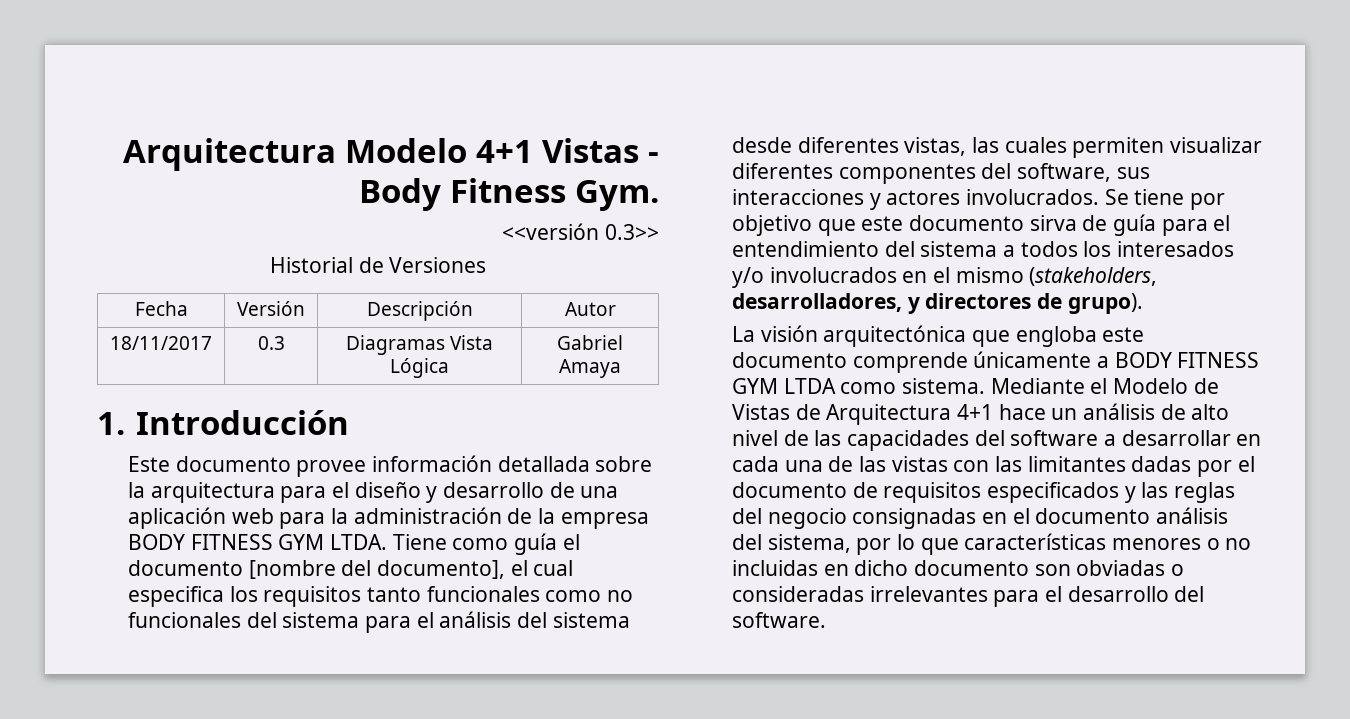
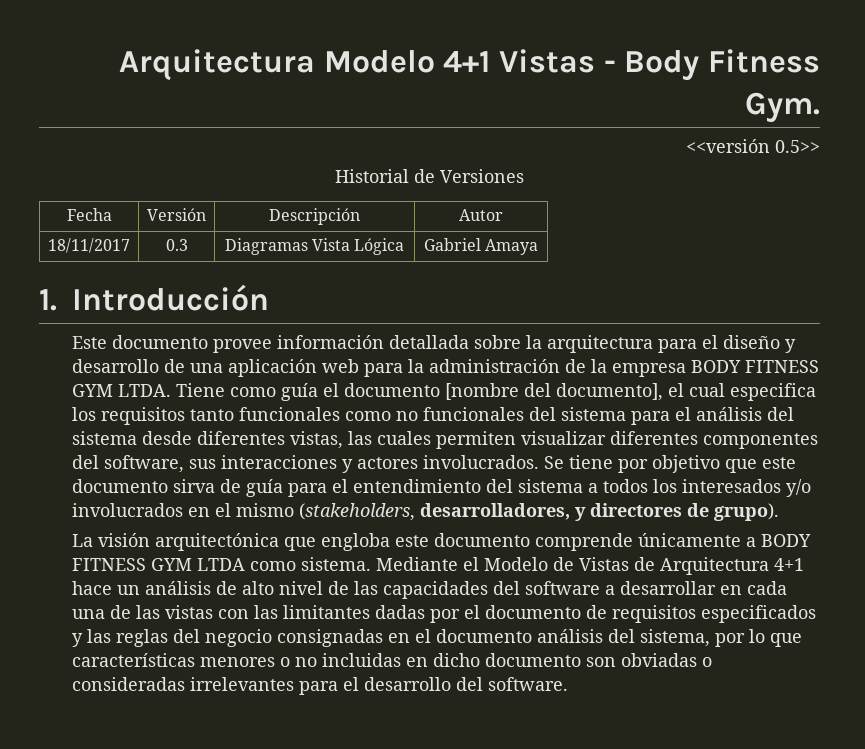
- <<versión 0.3>>
+ <<versión 0.5>>

